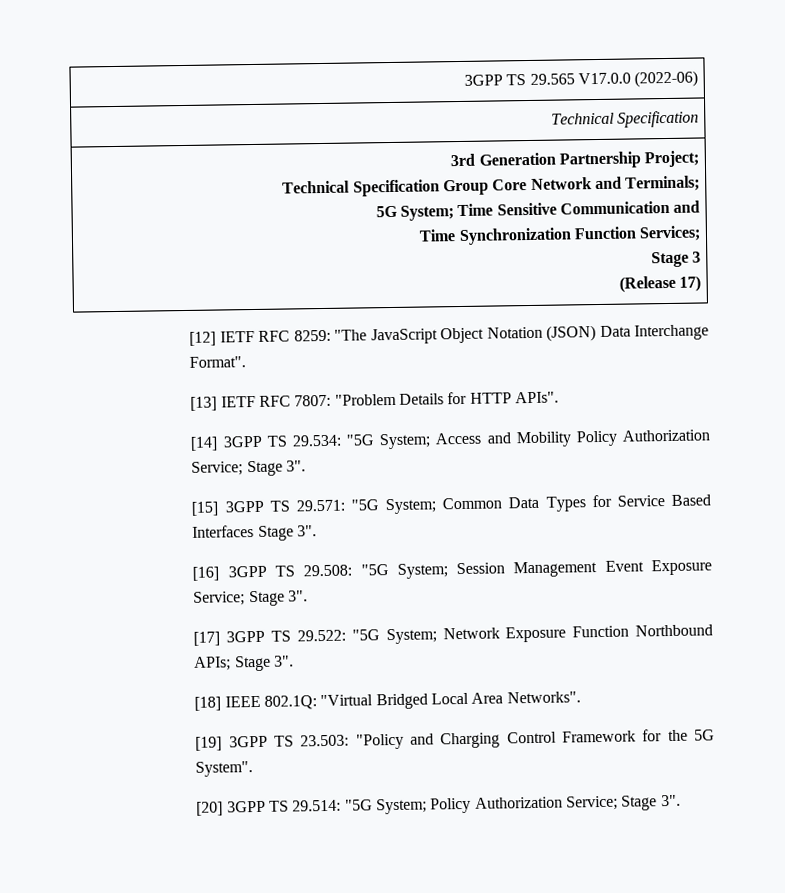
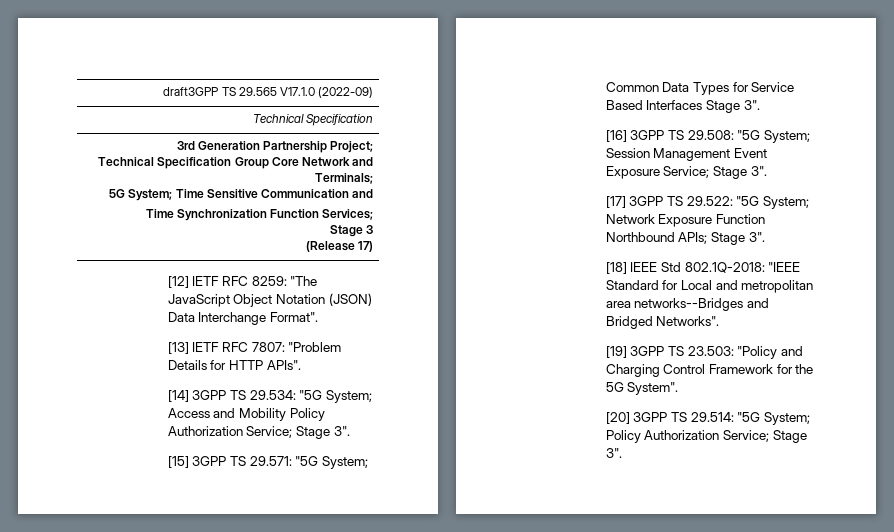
- 3GPP TS 29.565 V17.0.0 (2022-06)
+ draft3GPP TS 29.565 V17.1.0 (2022-09)
- [18] IEEE 802.1Q: "Virtual Bridged Local Area Networks".
+ [18] IEEE Std 802.1Q-2018: "IEEE Standard for Local and metropolitan area networks--Bridges and Bridged Networks".

